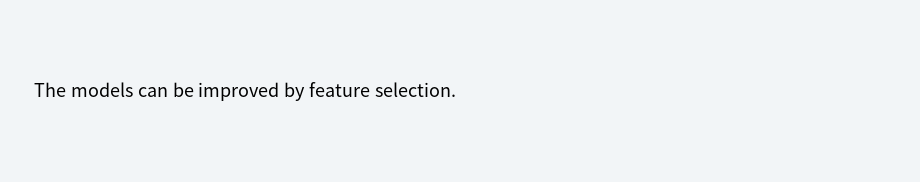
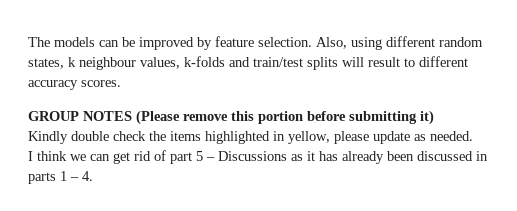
+ Also, using different random states, k neighbour values, k-folds and train/test splits will result to different accuracy scores.
+ GROUP NOTES (Please remove this portion before submitting it)
+ Kindly double check the items highlighted in yellow, please update as needed.
+ I think we can get rid of part 5 – Discussions as it has already been discussed in parts 1 – 4.

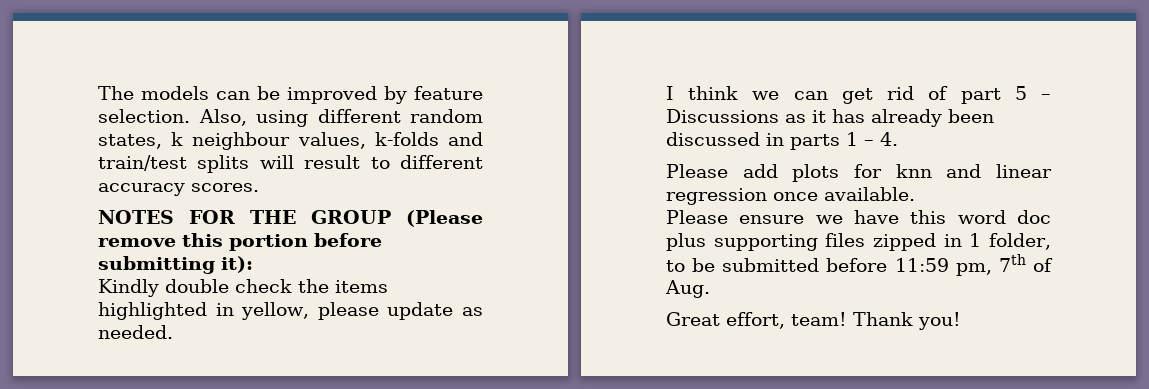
- GROUP NOTES (Please remove this portion before submitting it)
+ NOTES FOR THE GROUP (Please remove this portion before submitting it):
+ Please add plots for knn and linear regression once available.
+ Please ensure we have this word doc plus supporting files zipped in 1 folder, to be submitted before 11:59 pm, 7th of Aug.
+ Great effort, team! Thank you!

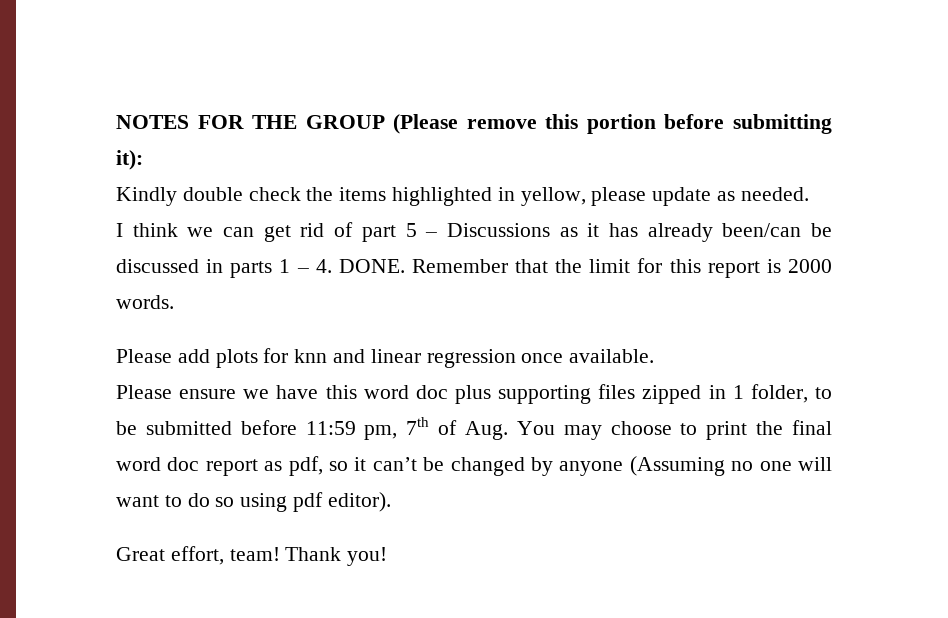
- The models can be improved by feature selection. Also, using different random states, k neighbour values, k-folds and train/test splits will result to different accuracy scores.
- I think we can get rid of part 5 – Discussions as it has already been discussed in parts 1 – 4.
+ I think we can get rid of part 5 – Discussions as it has already been/can be discussed in parts 1 – 4. DONE. Remember that the limit for this report is 2000 words.
- Please ensure we have this word doc plus supporting files zipped in 1 folder, to be submitted before 11:59 pm, 7th of Aug.
+ Please ensure we have this word doc plus supporting files zipped in 1 folder, to be submitted before 11:59 pm, 7th of Aug. You may choose to print the final word doc report as pdf, so it can’t be changed by anyone (Assuming no one will want to do so using pdf editor).

